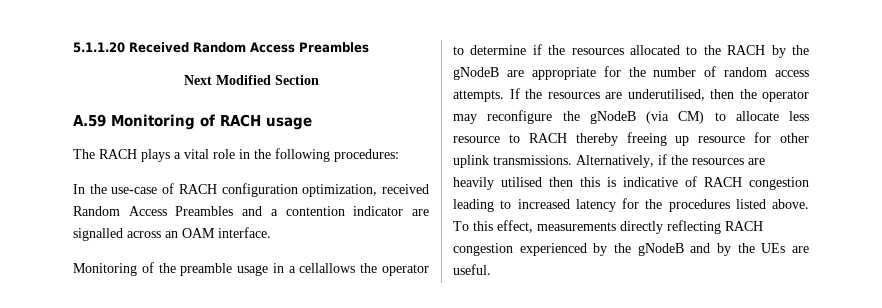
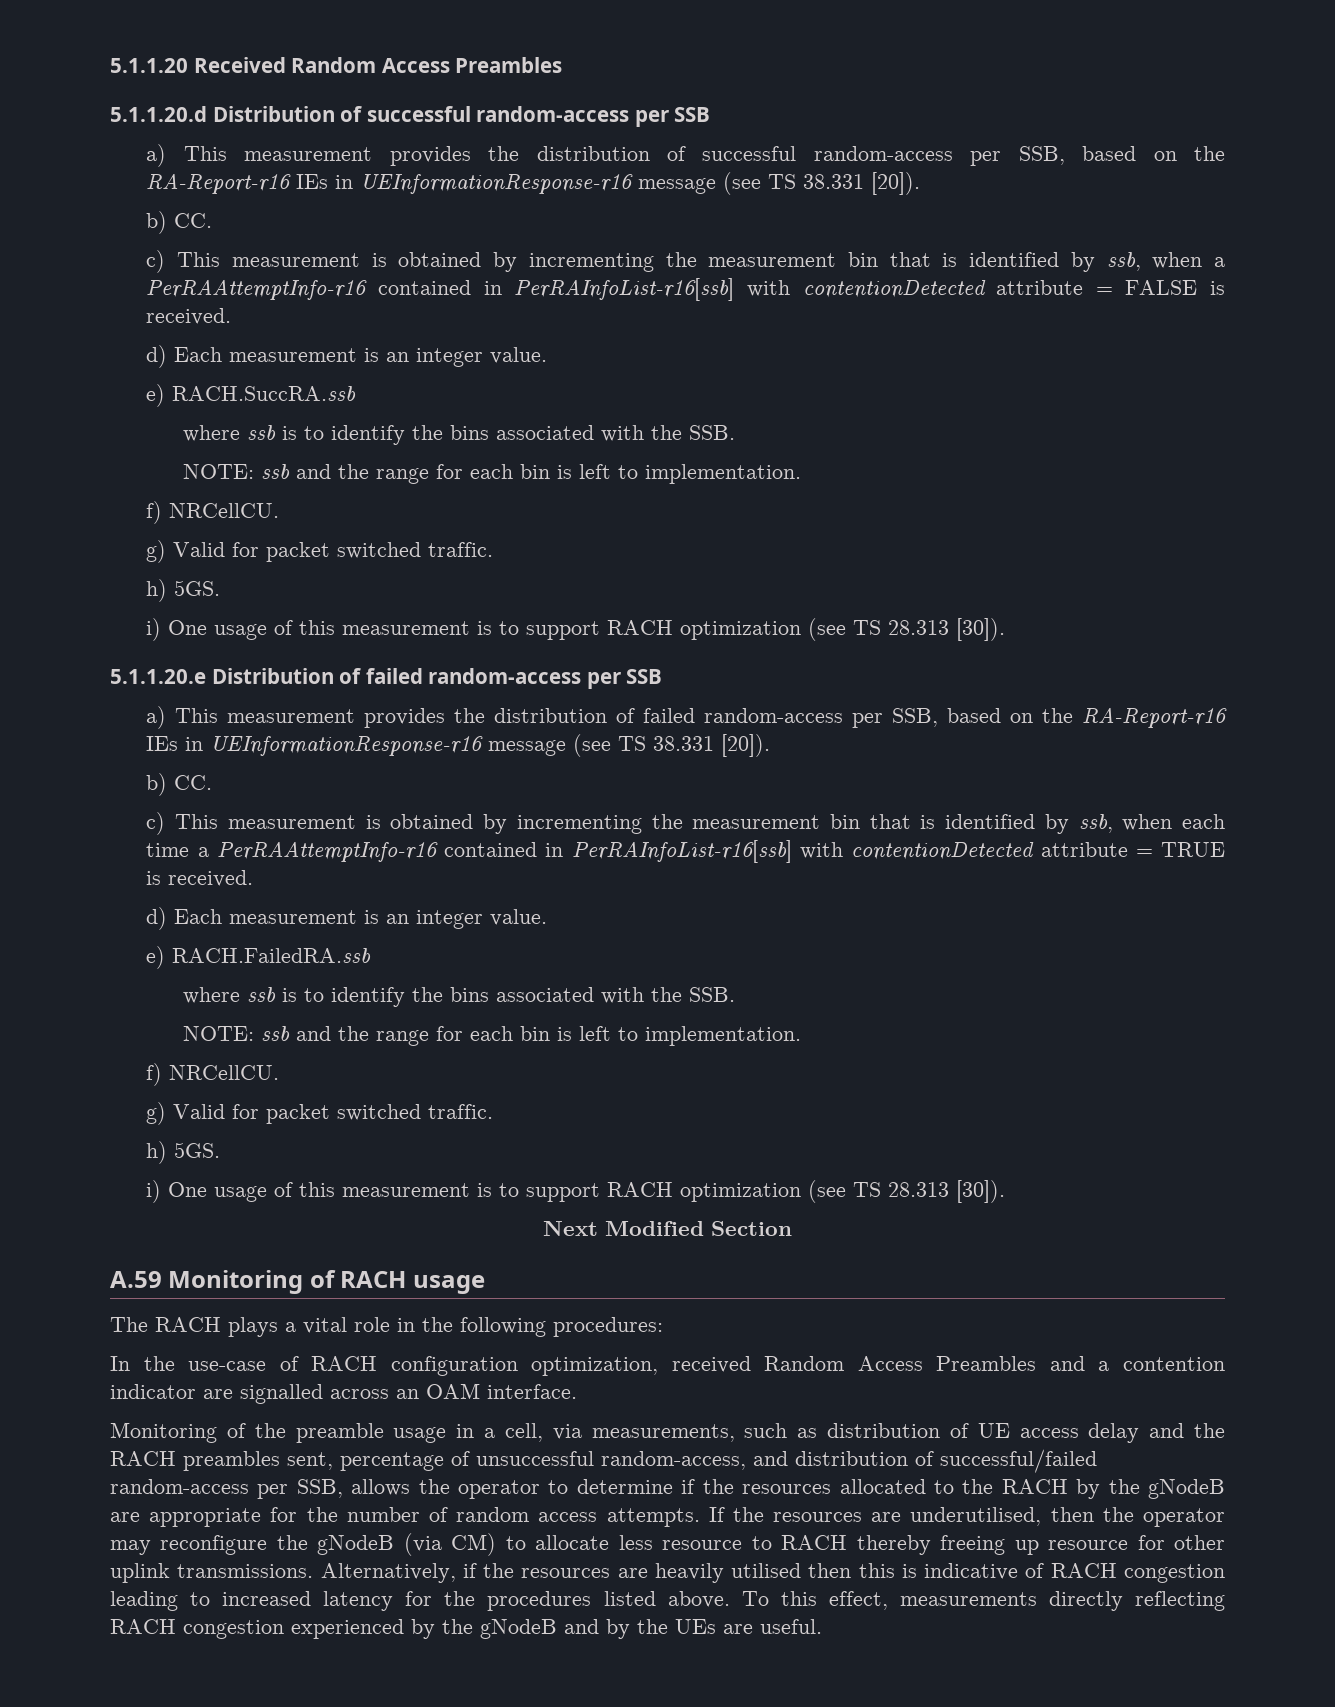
+ 5.1.1.20.d Distribution of successful random-access per SSB
+ a) This measurement provides the distribution of successful random-access per SSB, based on the RA-Report-r16 IEs in UEInformationResponse-r16 message (see TS 38.331 [20]).
+ b) CC.
+ c) This measurement is obtained by incrementing the measurement bin that is identified by ssb, when a PerRAAttemptInfo-r16 contained in PerRAInfoList-r16[ssb] with contentionDetected attribute = FALSE is received.
+ d) Each measurement is an integer value.
+ e) RACH.SuccRA.ssb
+ where ssb is to identify the bins associated with the SSB.
+ NOTE: ssb and the range for each bin is left to implementation.
+ f) NRCellCU.
+ g) Valid for packet switched traffic.
+ h) 5GS.
+ i) One usage of this measurement is to support RACH optimization (see TS 28.313 [30]).
+ 5.1.1.20.e Distribution of failed random-access per SSB
+ a) This measurement provides the distribution of failed random-access per SSB, based on the RA-Report-r16 IEs in UEInformationResponse-r16 message (see TS 38.331 [20]).
+ b) CC.
+ c) This measurement is obtained by incrementing the measurement bin that is identified by ssb, when each time a PerRAAttemptInfo-r16 contained in PerRAInfoList-r16[ssb] with contentionDetected attribute = TRUE is received.
+ d) Each measurement is an integer value.
+ e) RACH.FailedRA.ssb
+ where ssb is to identify the bins associated with the SSB.
+ NOTE: ssb and the range for each bin is left to implementation.
+ f) NRCellCU.
+ g) Valid for packet switched traffic.
+ h) 5GS.
+ i) One usage of this measurement is to support RACH optimization (see TS 28.313 [30]).
- Monitoring of the preamble usage in a cellallows the operator to determine if the resources allocated to the RACH by the gNodeB are appropriate for the number of random access attempts.
+ Monitoring of the preamble usage in a cell, via measurements, such as distribution of UE access delay and the RACH preambles sent, percentage of unsuccessful random-access, and distribution of successful/failed random-access per SSB, allows the operator to determine if the resources allocated to the RACH by the gNodeB are appropriate for the number of random access attempts.

